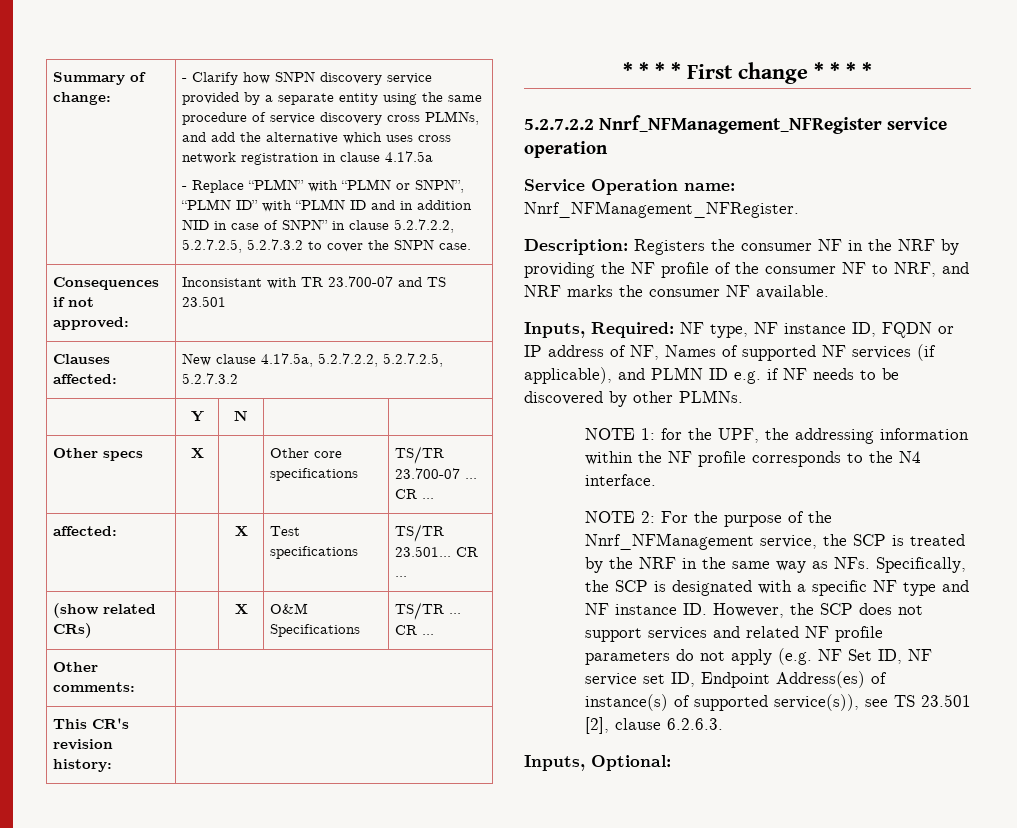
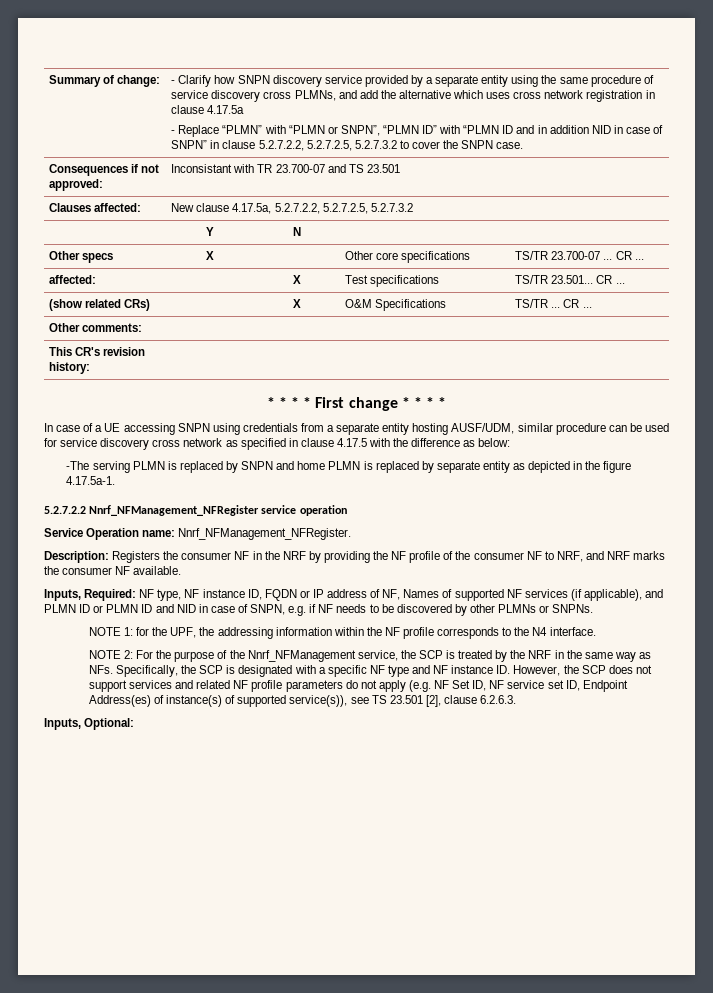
+ In case of a UE accessing SNPN using credentials from a separate entity hosting AUSF/UDM, similar procedure can be used for service discovery cross network as specified in clause 4.17.5 with the difference as below:
+ -The serving PLMN is replaced by SNPN and home PLMN is replaced by separate entity as depicted in the figure 4.17.5a-1.
- Inputs, Required: NF type, NF instance ID, FQDN or IP address of NF, Names of supported NF services (if applicable), and PLMN ID e.g. if NF needs to be discovered by other PLMNs.
+ Inputs, Required: NF type, NF instance ID, FQDN or IP address of NF, Names of supported NF services (if applicable), and PLMN ID or PLMN ID and NID in case of SNPN, e.g. if NF needs to be discovered by other PLMNs or SNPNs.

